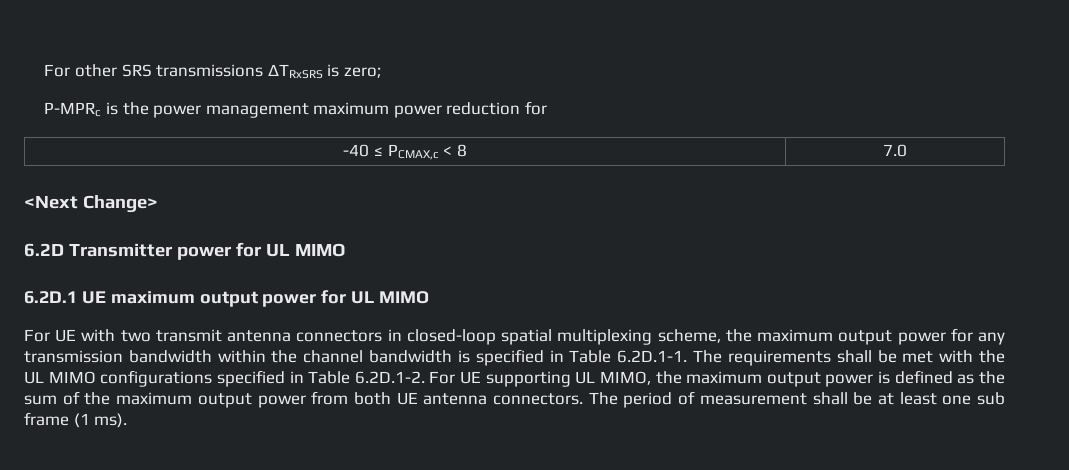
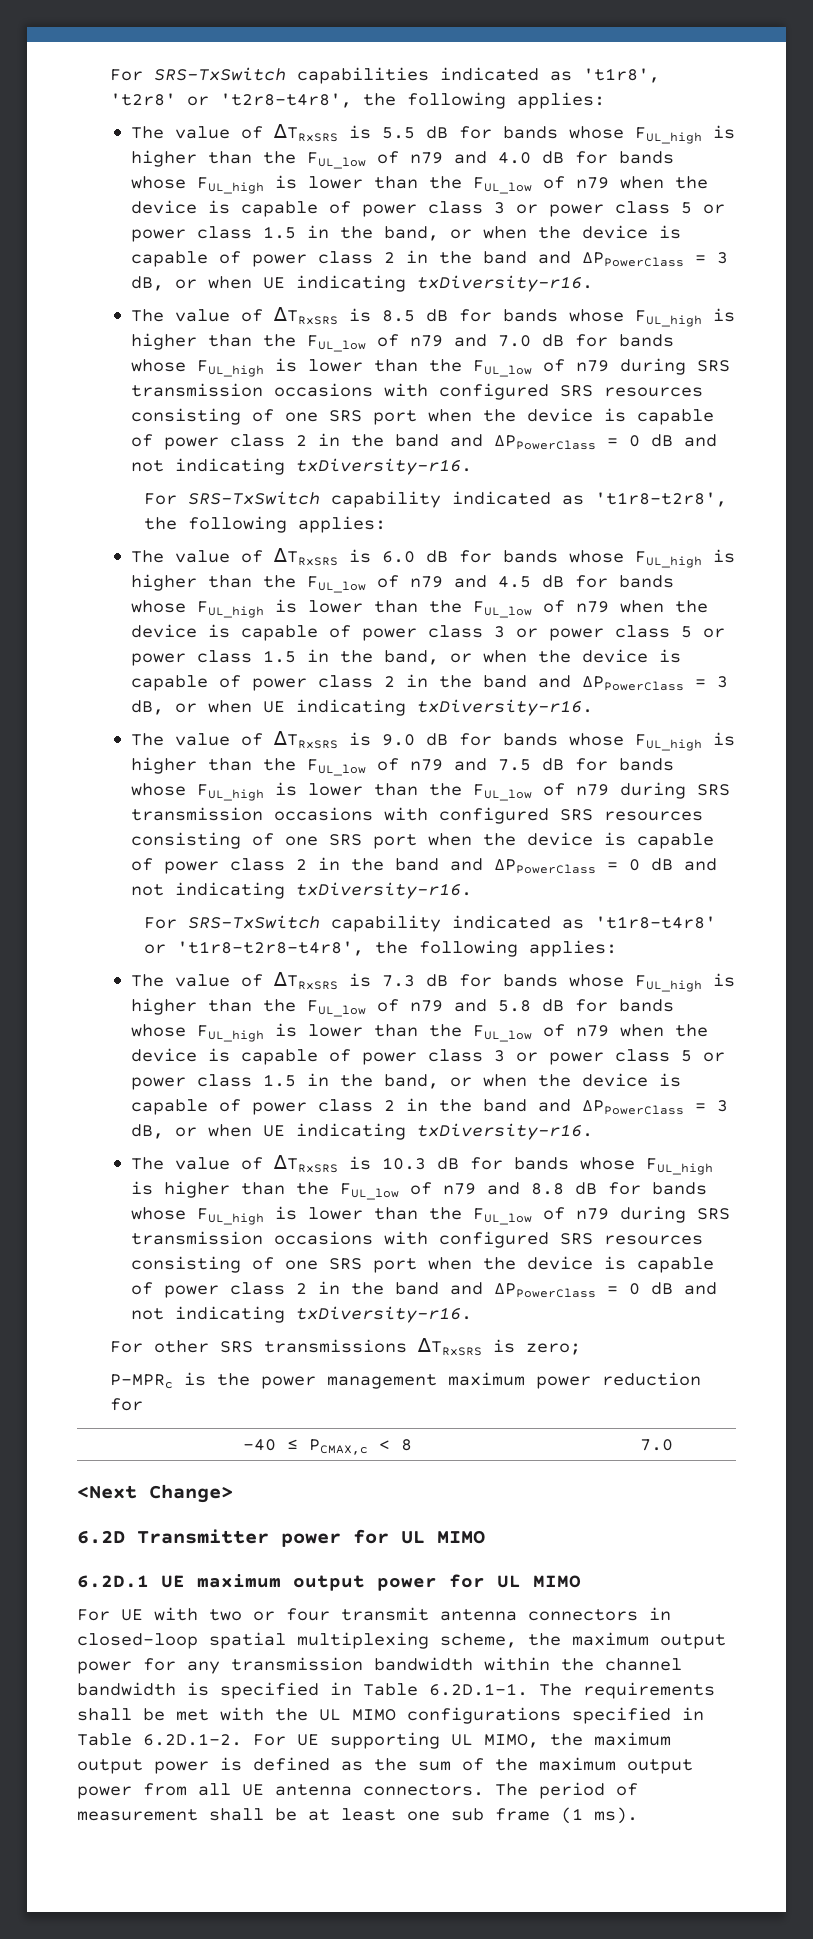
+ For SRS-TxSwitch capabilities indicated as 't1r8', 't2r8' or 't2r8-t4r8', the following applies:
+ The value of ∆TRxSRS is 5.5 dB for bands whose FUL_high is higher than the FUL_low of n79 and 4.0 dB for bands whose FUL_high is lower than the FUL_low of n79 when the device is capable of power class 3 or power class 5 or power class 1.5 in the band, or when the device is capable of power class 2 in the band and ΔPPowerClass = 3 dB, or when UE indicating txDiversity-r16.
+ The value of ∆TRxSRS is 8.5 dB for bands whose FUL_high is higher than the FUL_low of n79 and 7.0 dB for bands whose FUL_high is lower than the FUL_low of n79 during SRS transmission occasions with configured SRS resources consisting of one SRS port when the device is capable of power class 2 in the band and ΔPPowerClass = 0 dB and not indicating txDiversity-r16.
+ For SRS-TxSwitch capability indicated as 't1r8-t2r8', the following applies:
+ The value of ∆TRxSRS is 6.0 dB for bands whose FUL_high is higher than the FUL_low of n79 and 4.5 dB for bands whose FUL_high is lower than the FUL_low of n79 when the device is capable of power class 3 or power class 5 or power class 1.5 in the band, or when the device is capable of power class 2 in the band and ΔPPowerClass = 3 dB, or when UE indicating txDiversity-r16.
+ The value of ∆TRxSRS is 9.0 dB for bands whose FUL_high is higher than the FUL_low of n79 and 7.5 dB for bands whose FUL_high is lower than the FUL_low of n79 during SRS transmission occasions with configured SRS resources consisting of one SRS port when the device is capable of power class 2 in the band and ΔPPowerClass = 0 dB and not indicating txDiversity-r16.
+ For SRS-TxSwitch capability indicated as 't1r8-t4r8' or 't1r8-t2r8-t4r8', the following applies:
+ The value of ∆TRxSRS is 7.3 dB for bands whose FUL_high is higher than the FUL_low of n79 and 5.8 dB for bands whose FUL_high is lower than the FUL_low of n79 when the device is capable of power class 3 or power class 5 or power class 1.5 in the band, or when the device is capable of power class 2 in the band and ΔPPowerClass = 3 dB, or when UE indicating txDiversity-r16.
+ The value of ∆TRxSRS is 10.3 dB for bands whose FUL_high is higher than the FUL_low of n79 and 8.8 dB for bands whose FUL_high is lower than the FUL_low of n79 during SRS transmission occasions with configured SRS resources consisting of one SRS port when the device is capable of power class 2 in the band and ΔPPowerClass = 0 dB and not indicating txDiversity-r16.
- For UE with two transmit antenna connectors in closed-loop spatial multiplexing scheme, the maximum output power for any transmission bandwidth within the channel bandwidth is specified in Table 6.2D.1-1. The requirements shall be met with the UL MIMO configurations specified in Table 6.2D.1-2. For UE supporting UL MIMO, the maximum output power is defined as the sum of the maximum output power from both UE antenna connectors.
+ For UE with two or four transmit antenna connectors in closed-loop spatial multiplexing scheme, the maximum output power for any transmission bandwidth within the channel bandwidth is specified in Table 6.2D.1-1. The requirements shall be met with the UL MIMO configurations specified in Table 6.2D.1-2. For UE supporting UL MIMO, the maximum output power is defined as the sum of the maximum output power from all UE antenna connectors.

